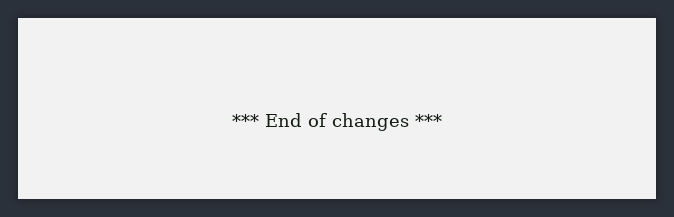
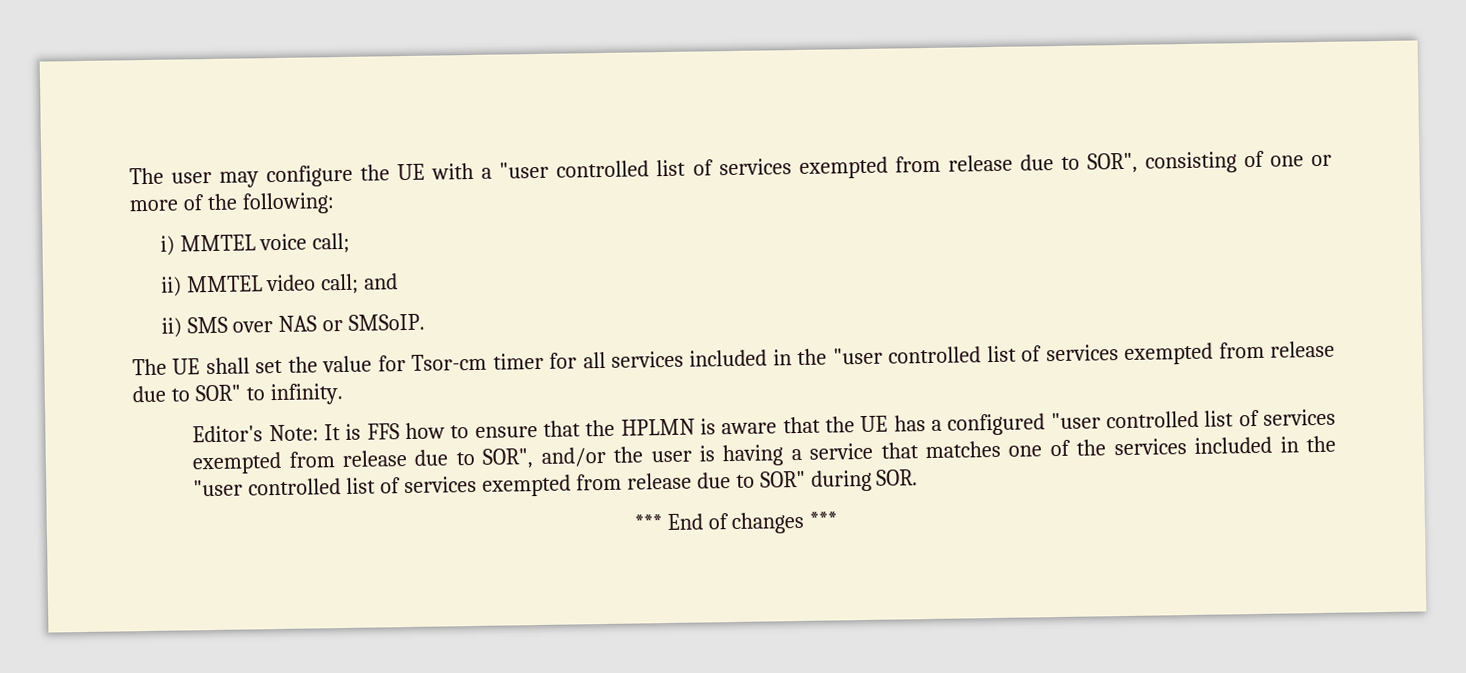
+ The user may configure the UE with a "user controlled list of services exempted from release due to SOR", consisting of one or more of the following:
+ i) MMTEL voice call;
+ ii) MMTEL video call; and
+ ii) SMS over NAS or SMSoIP.
+ The UE shall set the value for Tsor-cm timer for all services included in the "user controlled list of services exempted from release due to SOR" to infinity.
+ Editor's Note: It is FFS how to ensure that the HPLMN is aware that the UE has a configured "user controlled list of services exempted from release due to SOR", and/or the user is having a service that matches one of the services included in the "user controlled list of services exempted from release due to SOR" during SOR.

